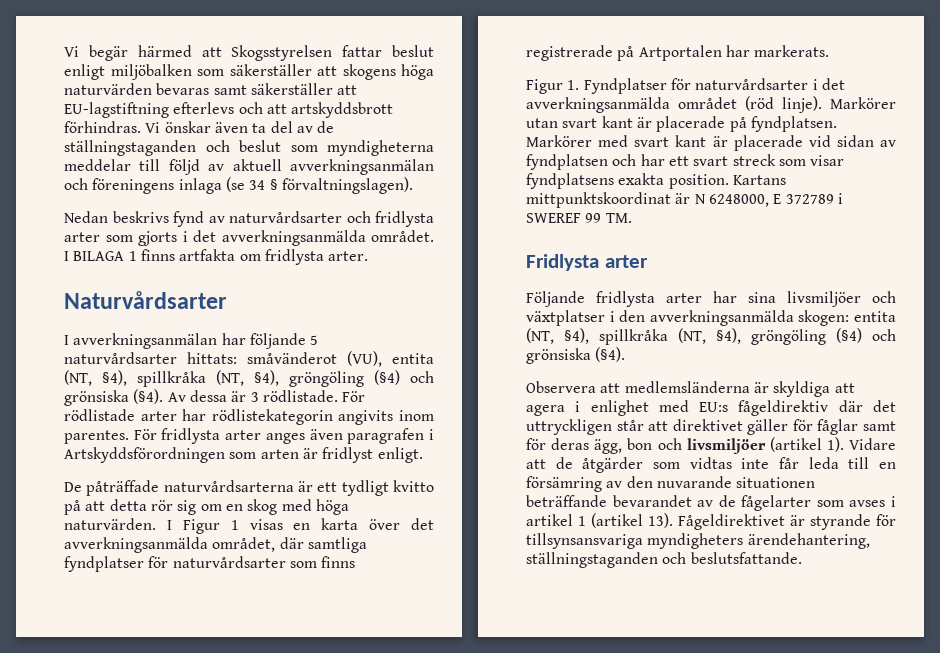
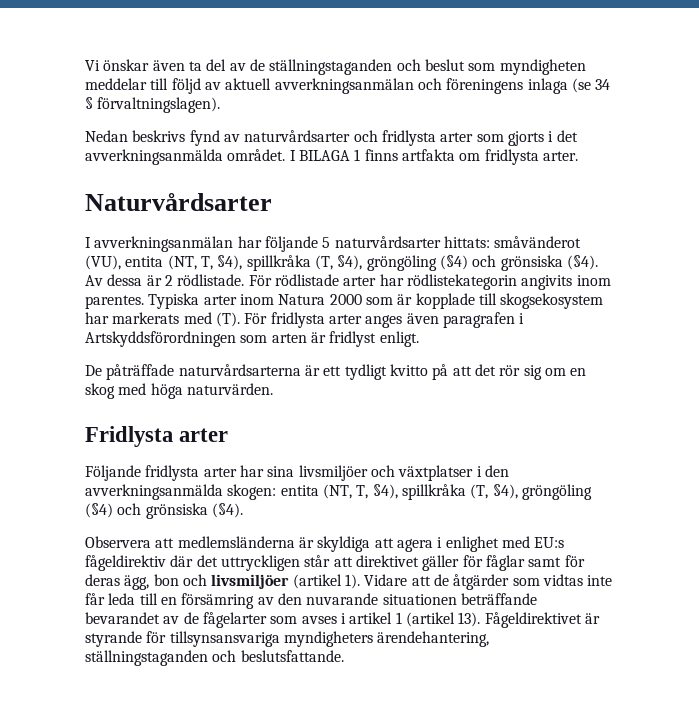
- Vi begär härmed att Skogsstyrelsen fattar beslut enligt miljöbalken som säkerställer att skogens höga naturvärden bevaras samt säkerställer att EU-lagstiftning efterlevs och att artskyddsbrott förhindras. Vi önskar även ta del av de ställningstaganden och beslut som myndigheterna meddelar till följd av aktuell avverkningsanmälan och föreningens inlaga (se 34 § förvaltningslagen).
+ Vi önskar även ta del av de ställningstaganden och beslut som myndigheten meddelar till följd av aktuell avverkningsanmälan och föreningens inlaga (se 34 § förvaltningslagen).
- I avverkningsanmälan har följande 5 naturvårdsarter hittats: småvänderot (VU), entita (NT, §4), spillkråka (NT, §4), gröngöling (§4) och grönsiska (§4).
+ I avverkningsanmälan har följande 5 naturvårdsarter hittats: småvänderot (VU), entita (NT, T, §4), spillkråka (T, §4), gröngöling (§4) och grönsiska (§4).
- Av dessa är 3 rödlistade.
+ Av dessa är 2 rödlistade.
- För fridlysta arter anges även paragrafen i Artskyddsförordningen som arten är fridlyst enligt.
+ Typiska arter inom Natura 2000 som är kopplade till skogsekosystem har markerats med (T). För fridlysta arter anges även paragrafen i Artskyddsförordningen som arten är fridlyst enligt.
- De påträffade naturvårdsarterna är ett tydligt kvitto på att detta rör sig om en skog med höga naturvärden. I Figur 1 visas en karta över det avverkningsanmälda området, där samtliga fyndplatser för naturvårdsarter som finns registrerade på Artportalen har markerats.
- Figur 1. Fyndplatser för naturvårdsarter i det avverkningsanmälda området (röd linje). Markörer utan svart kant är placerade på fyndplatsen. Markörer med svart kant är placerade vid sidan av fyndplatsen och har ett svart streck som visar fyndplatsens exakta position. Kartans mittpunktskoordinat är N 6248000, E 372789 i SWEREF 99 TM.
+ De påträffade naturvårdsarterna är ett tydligt kvitto på att det rör sig om en skog med höga naturvärden.
- Följande fridlysta arter har sina livsmiljöer och växtplatser i den avverkningsanmälda skogen: entita (NT, §4), spillkråka (NT, §4), gröngöling (§4) och grönsiska (§4).
+ Följande fridlysta arter har sina livsmiljöer och växtplatser i den avverkningsanmälda skogen: entita (NT, T, §4), spillkråka (T, §4), gröngöling (§4) och grönsiska (§4).

